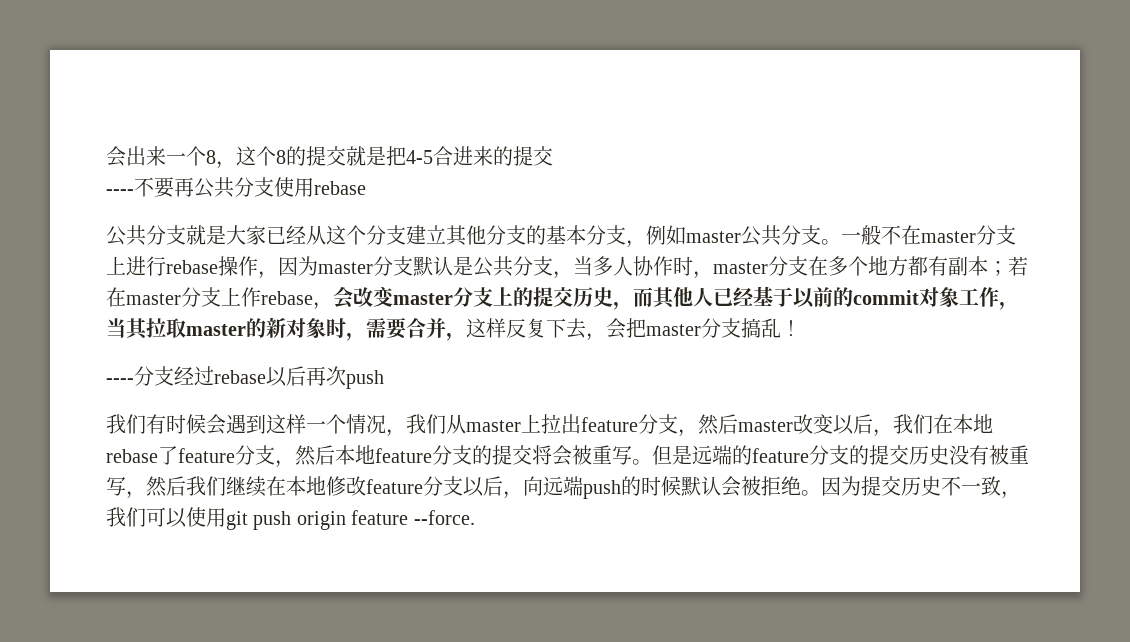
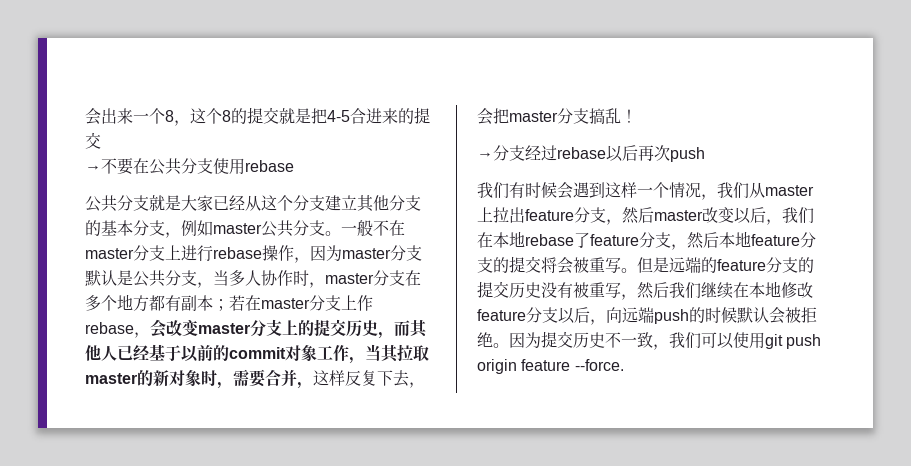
- ----不要再公共分支使用rebase
+ →不要在公共分支使用rebase
- ----分支经过rebase以后再次push
+ →分支经过rebase以后再次push

